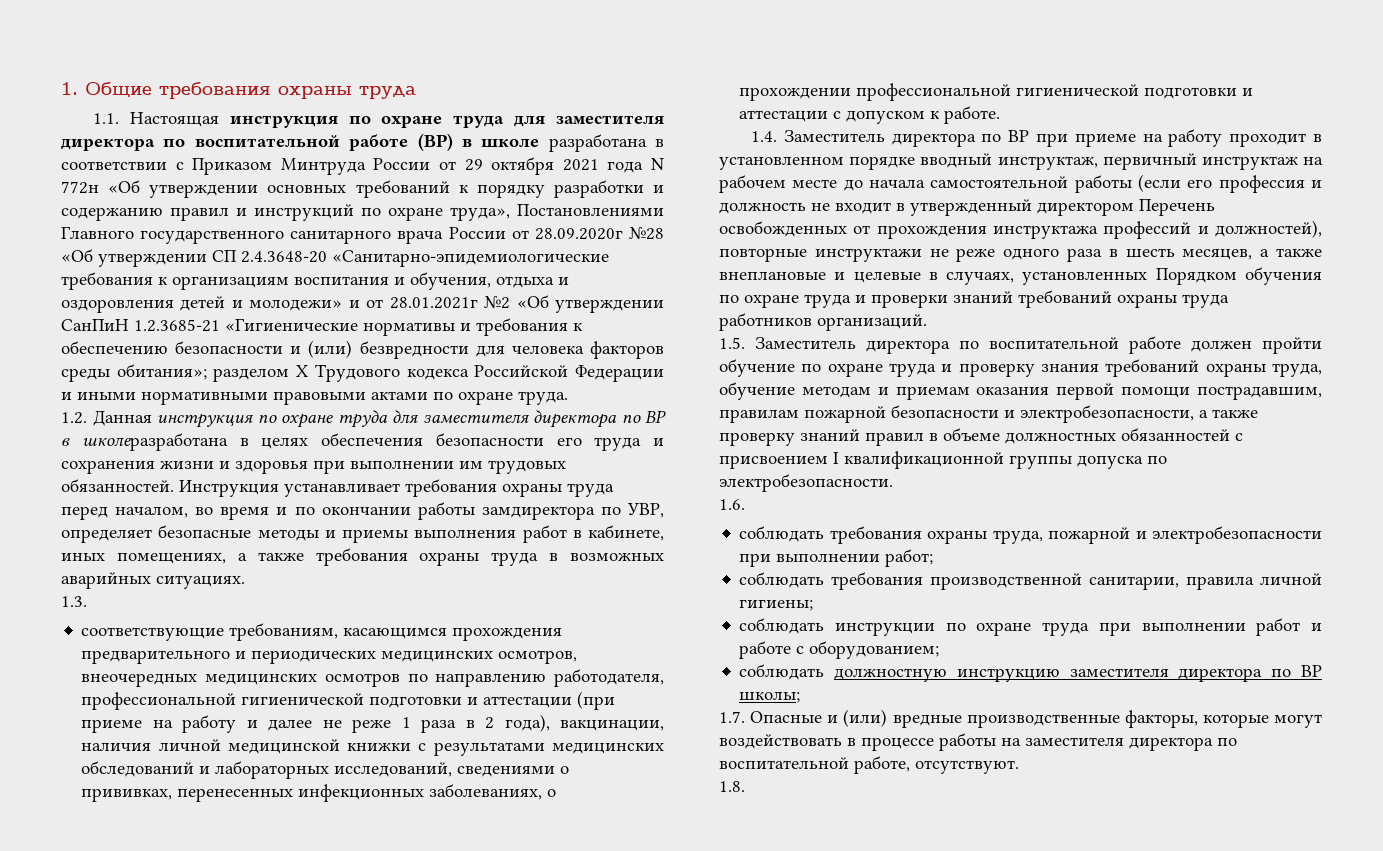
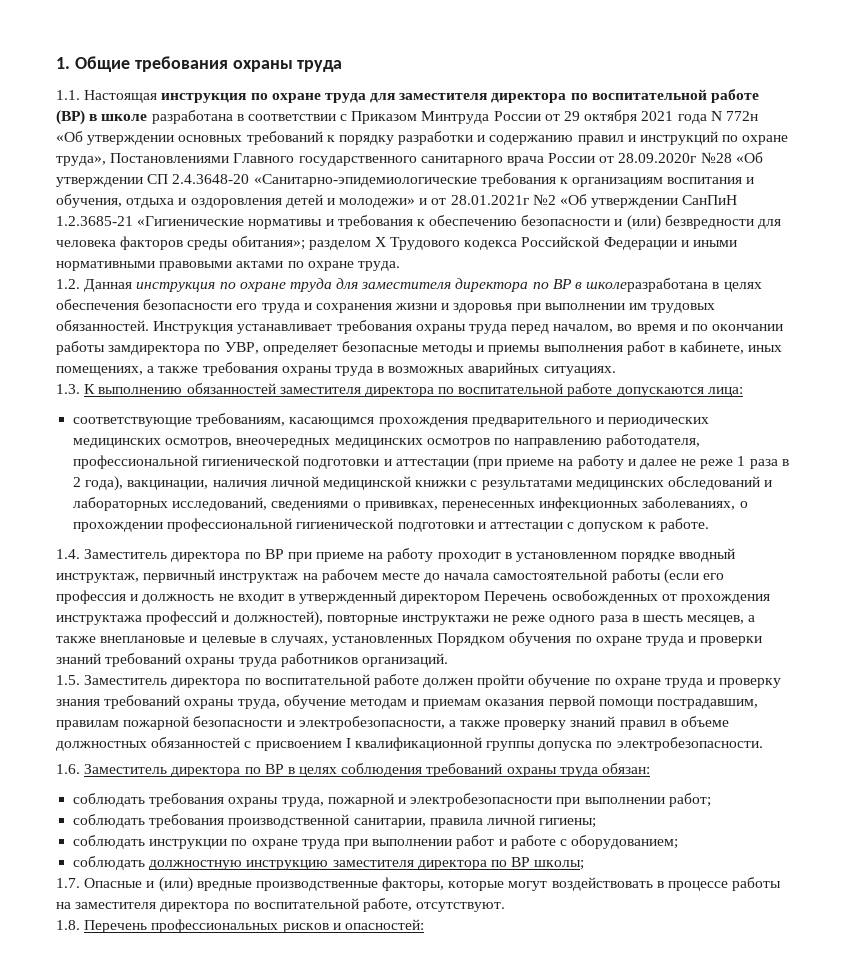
- 1.3.
+ 1.3. К выполнению обязанностей заместителя директора по воспитательной работе допускаются лица:
- 1.6.
+ 1.6. Заместитель директора по ВР в целях соблюдения требований охраны труда обязан:
- 1.8.
+ 1.8. Перечень профессиональных рисков и опасностей:

